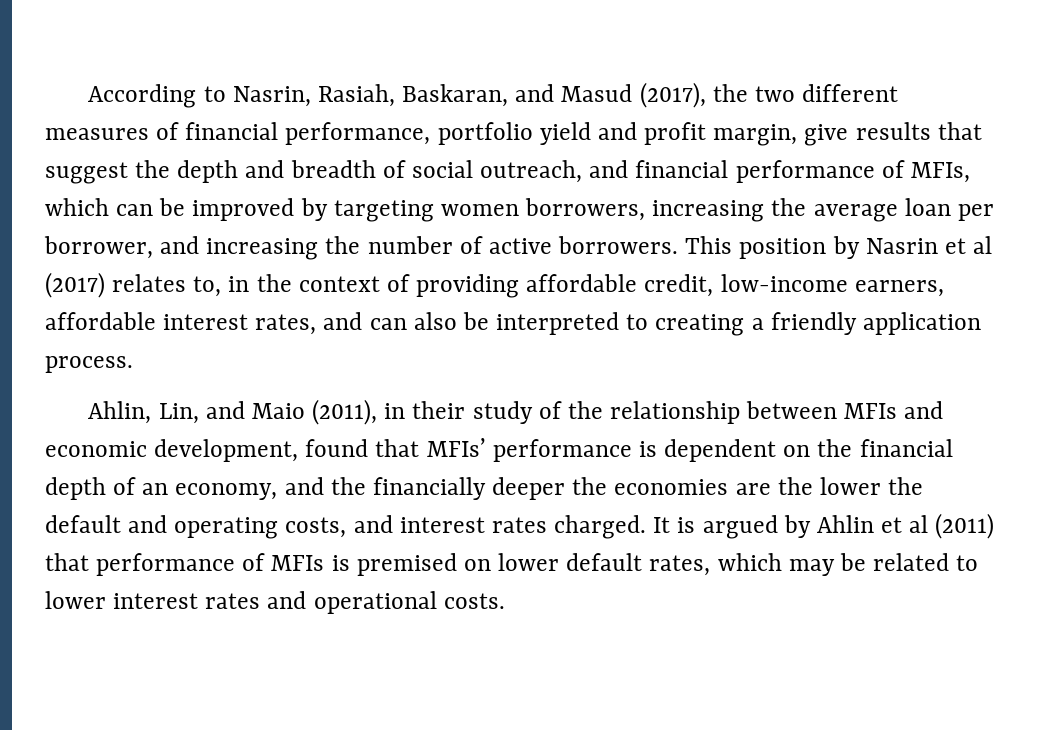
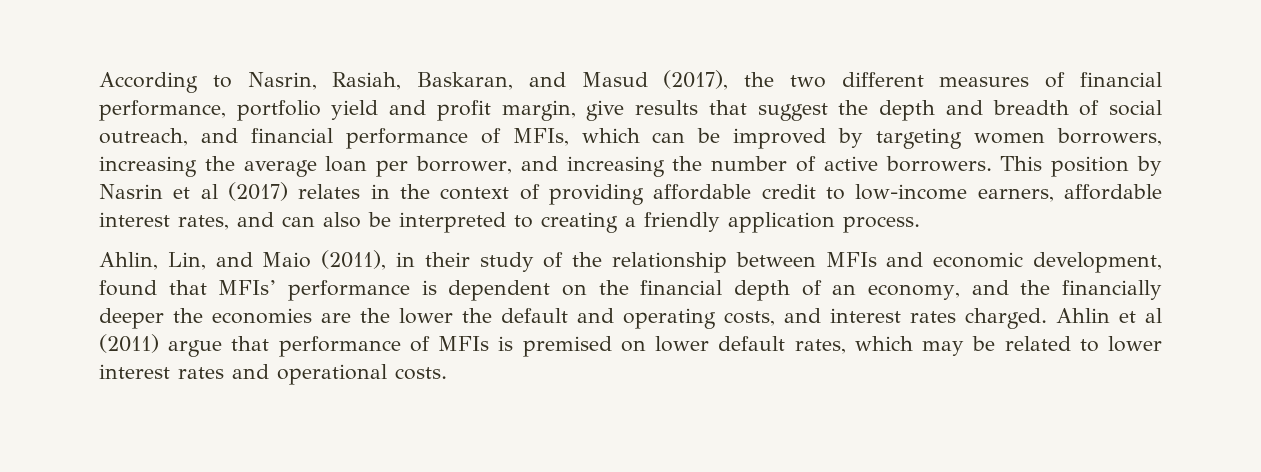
- This position by Nasrin et al (2017) relates to, in the context of providing affordable credit, low-income earners, affordable interest rates, and can also be interpreted to creating a friendly application process.
+ This position by Nasrin et al (2017) relates in the context of providing affordable credit to low-income earners, affordable interest rates, and can also be interpreted to creating a friendly application process.
- It is argued by Ahlin et al (2011) that performance of MFIs is premised on lower default rates, which may be related to lower interest rates and operational costs.
+ Ahlin et al (2011) argue that performance of MFIs is premised on lower default rates, which may be related to lower interest rates and operational costs.

